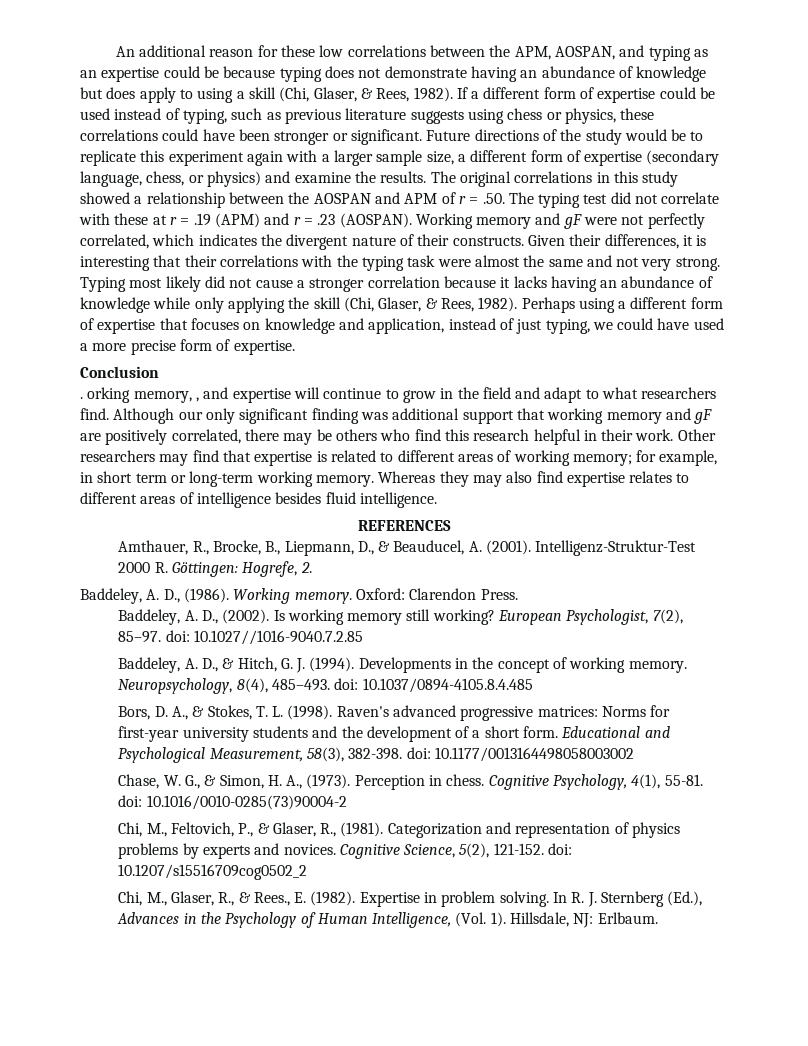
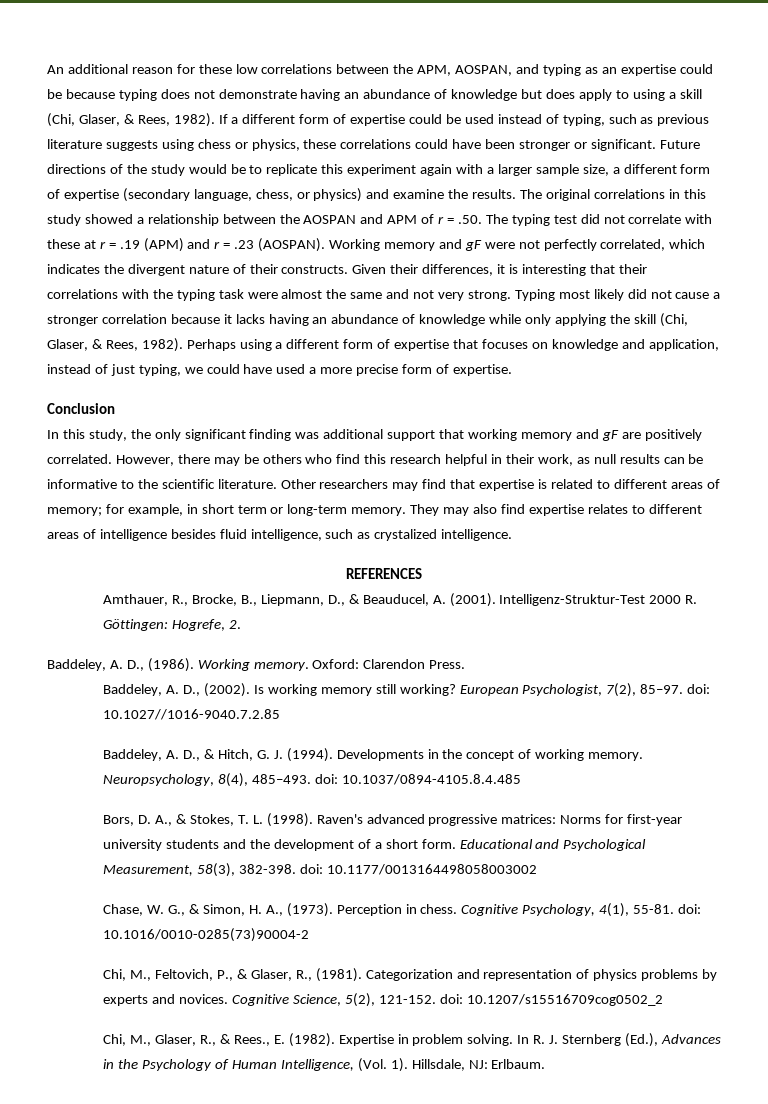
- . orking memory, , and expertise will continue to grow in the field and adapt to what researchers find. Although our only significant finding was additional support that working memory and gF are positively correlated, there may be others who find this research helpful in their work.
+ In this study, the only significant finding was additional support that working memory and gF are positively correlated. However, there may be others who find this research helpful in their work, as null results can be informative to the scientific literature.
- Other researchers may find that expertise is related to different areas of working memory; for example, in short term or long-term working memory. Whereas they may also find expertise relates to different areas of intelligence besides fluid intelligence.
+ Other researchers may find that expertise is related to different areas of memory; for example, in short term or long-term memory. They may also find expertise relates to different areas of intelligence besides fluid intelligence, such as crystalized intelligence.

